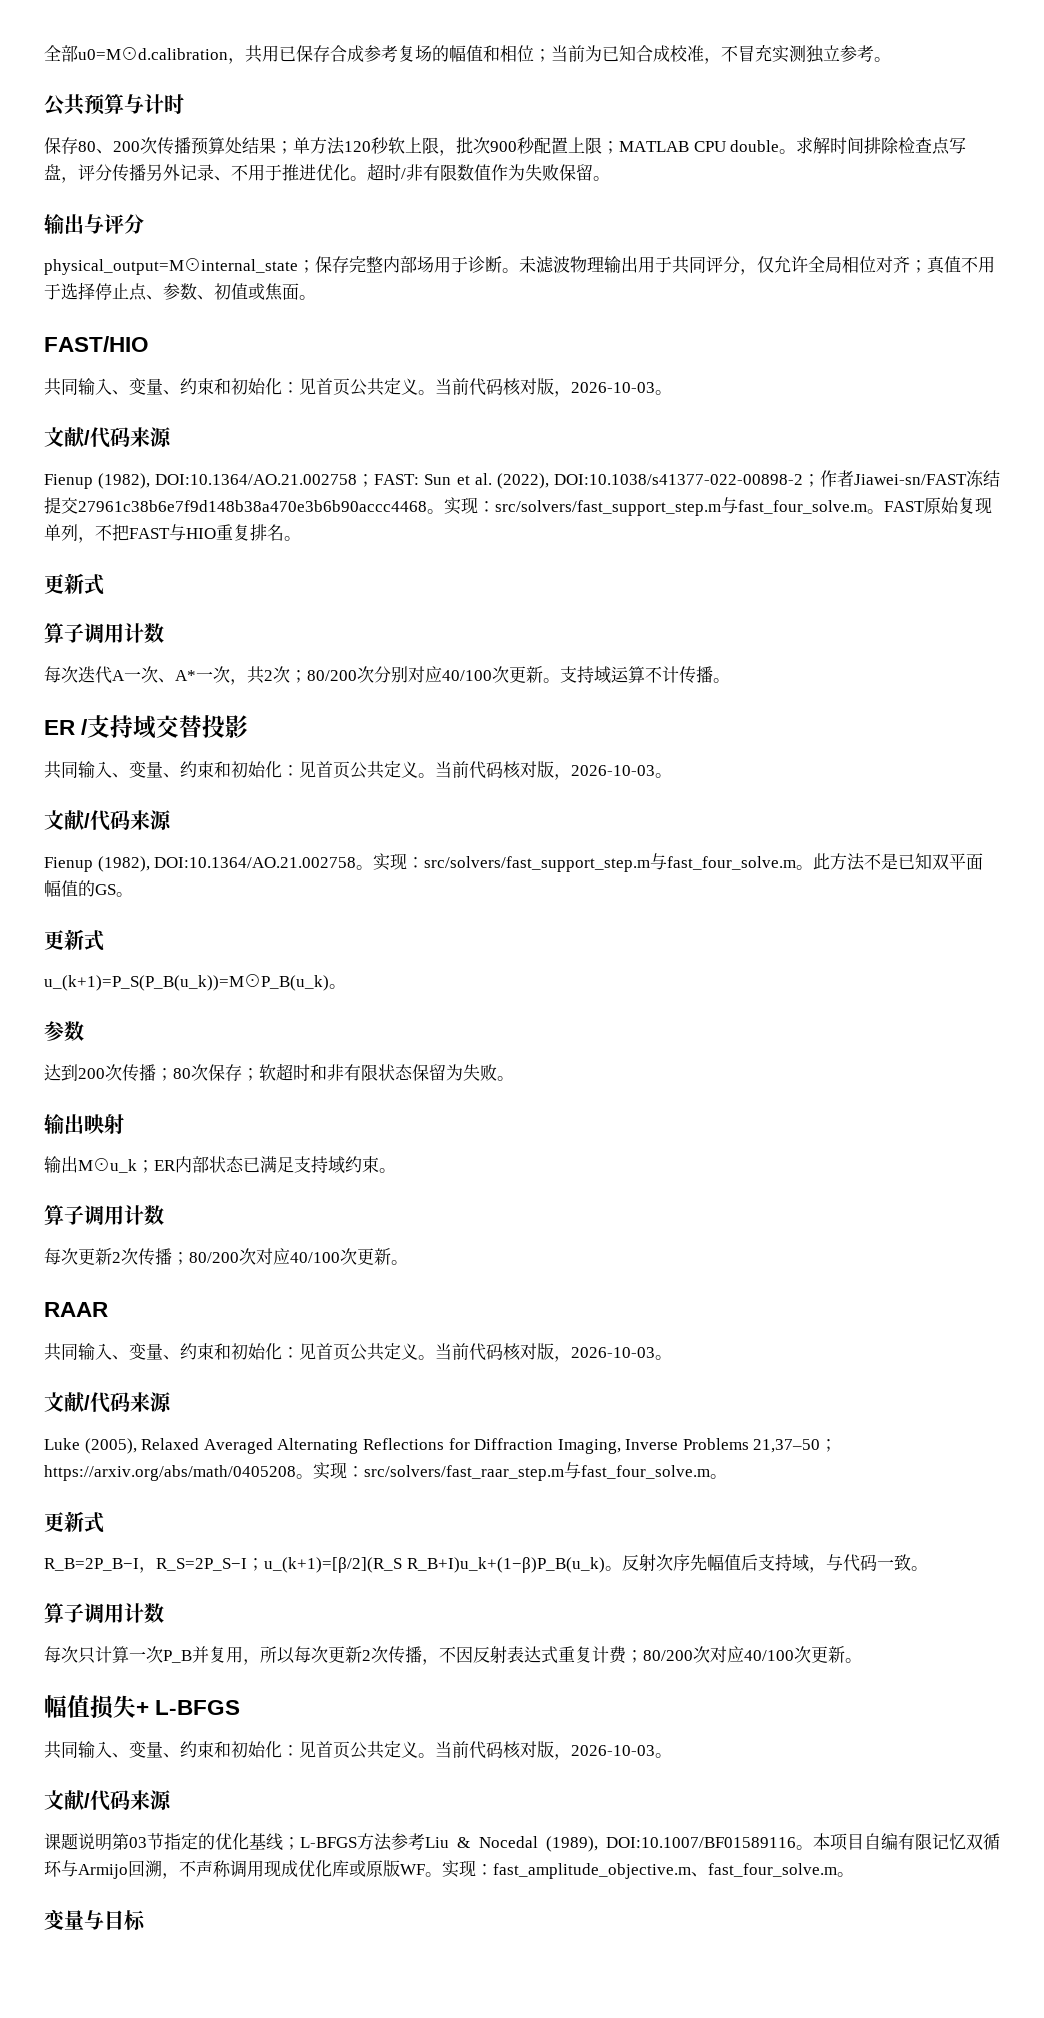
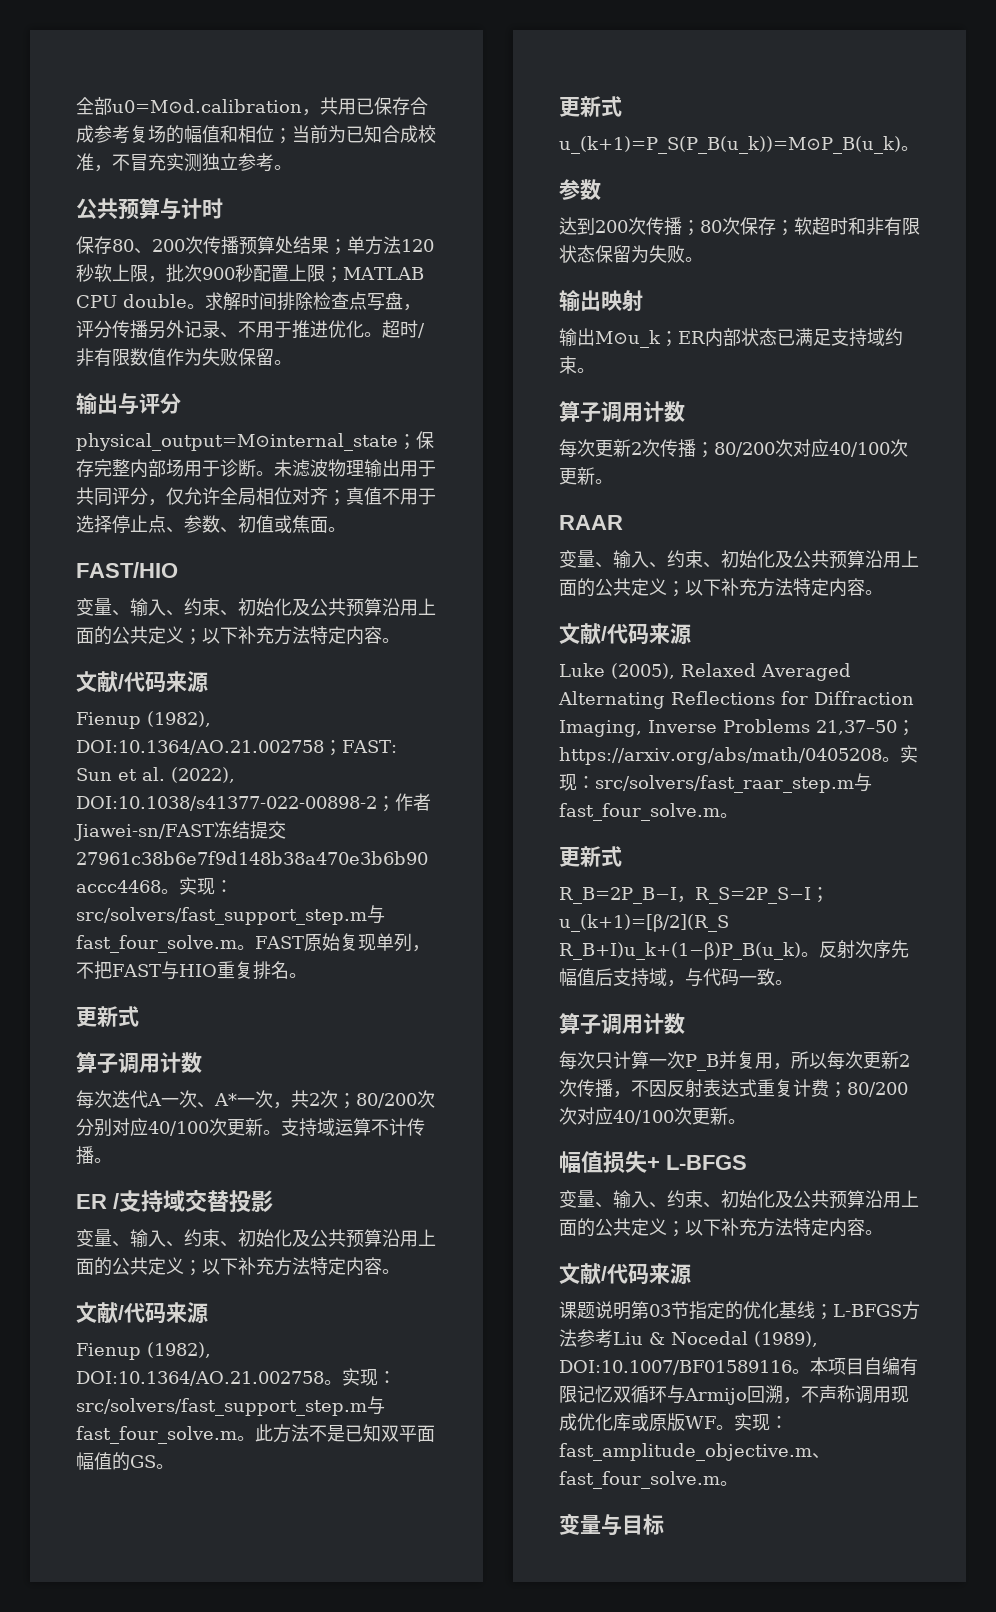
  FAST/HIO
- 共同输入、变量、约束和初始化：见首页公共定义。当前代码核对版，2026-10-03。
+ 变量、输入、约束、初始化及公共预算沿用上面的公共定义；以下补充方法特定内容。
  ER /支持域交替投影
- 共同输入、变量、约束和初始化：见首页公共定义。当前代码核对版，2026-10-03。
+ 变量、输入、约束、初始化及公共预算沿用上面的公共定义；以下补充方法特定内容。
  RAAR
- 共同输入、变量、约束和初始化：见首页公共定义。当前代码核对版，2026-10-03。
+ 变量、输入、约束、初始化及公共预算沿用上面的公共定义；以下补充方法特定内容。
  幅值损失+ L-BFGS
- 共同输入、变量、约束和初始化：见首页公共定义。当前代码核对版，2026-10-03。
+ 变量、输入、约束、初始化及公共预算沿用上面的公共定义；以下补充方法特定内容。

